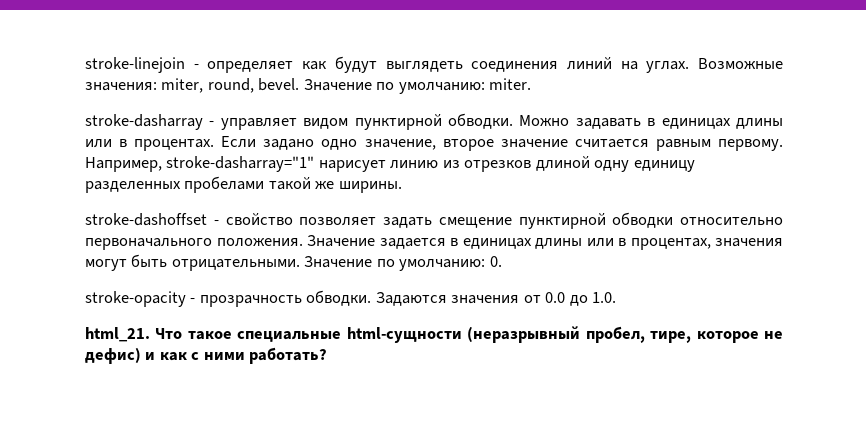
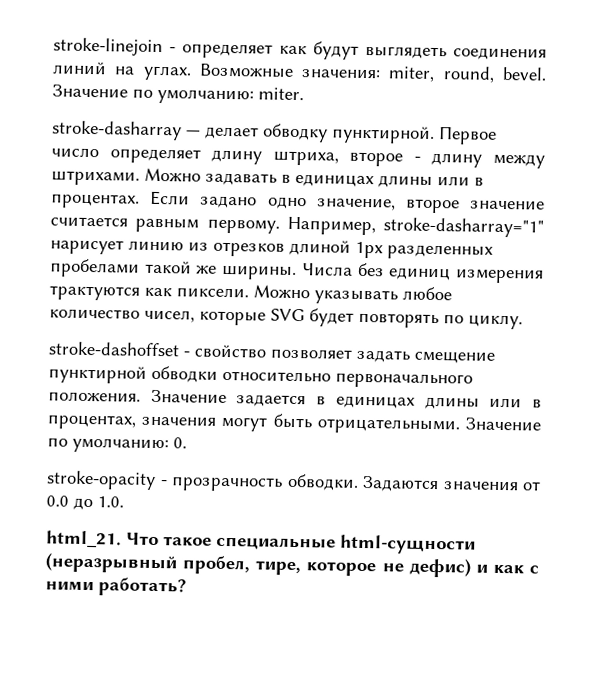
- stroke-dasharray - управляет видом пунктирной обводки.
+ stroke-dasharray — делает обводку пунктирной. Первое число определяет длину штриха, второе - длину между штрихами.
- Например, stroke-dasharray="1" нарисует линию из отрезков длиной одну единицу разделенных пробелами такой же ширины.
+ Например, stroke-dasharray="1" нарисует линию из отрезков длиной 1px разделенных пробелами такой же ширины. Числа без единиц измерения трактуются как пиксели. Можно указывать любое количество чисел, которые SVG будет повторять по циклу.

